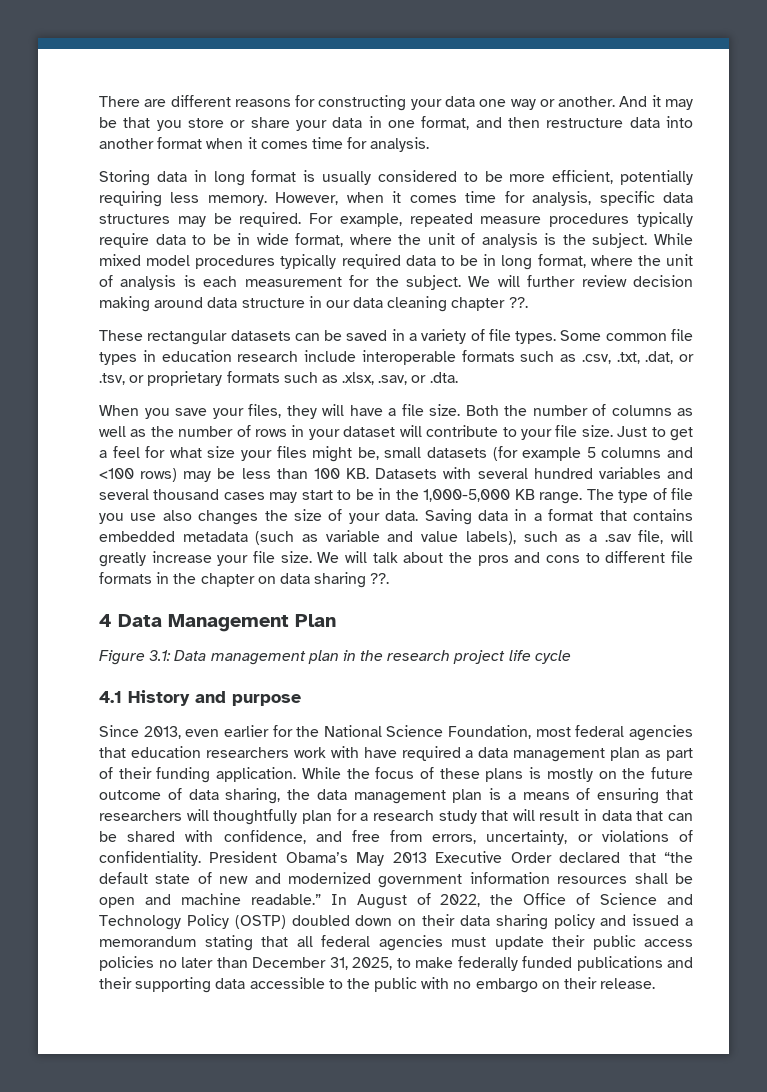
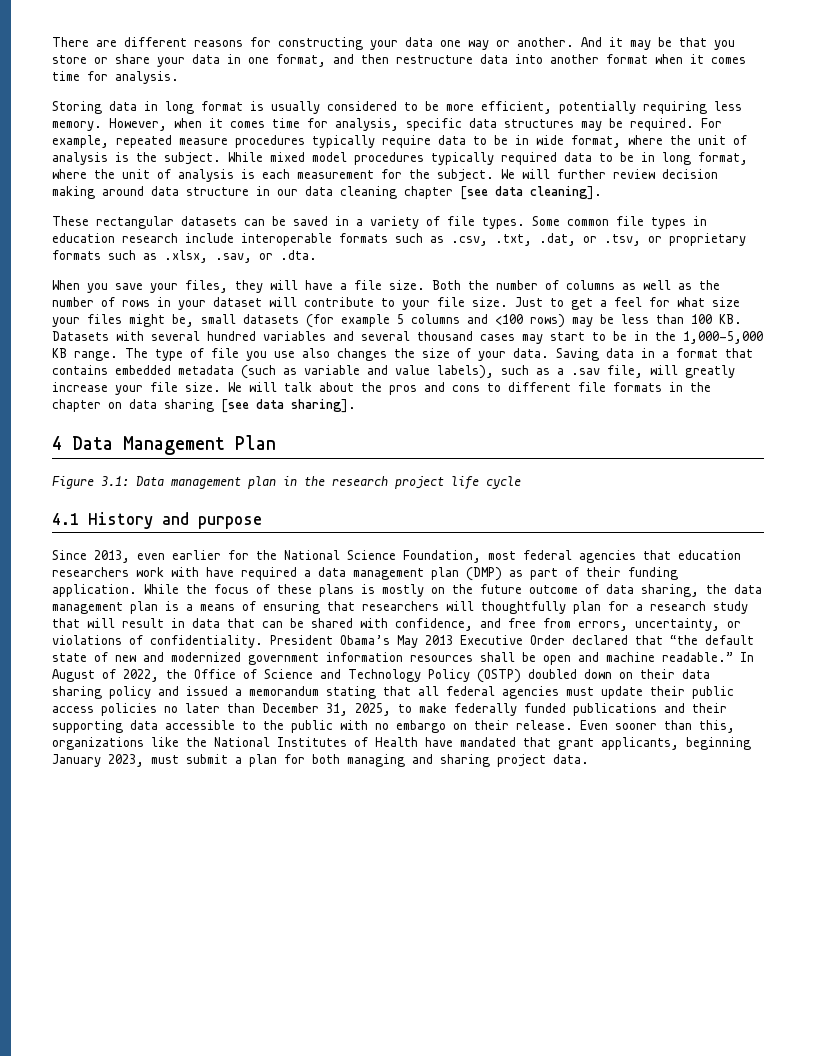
- We will further review decision making around data structure in our data cleaning chapter ??.
+ We will further review decision making around data structure in our data cleaning chapter [see data cleaning].
- We will talk about the pros and cons to different file formats in the chapter on data sharing ??.
+ We will talk about the pros and cons to different file formats in the chapter on data sharing [see data sharing].
- Since 2013, even earlier for the National Science Foundation, most federal agencies that education researchers work with have required a data management plan as part of their funding application.
+ Since 2013, even earlier for the National Science Foundation, most federal agencies that education researchers work with have required a data management plan (DMP) as part of their funding application.
+ Even sooner than this, organizations like the National Institutes of Health have mandated that grant applicants, beginning January 2023, must submit a plan for both managing and sharing project data.

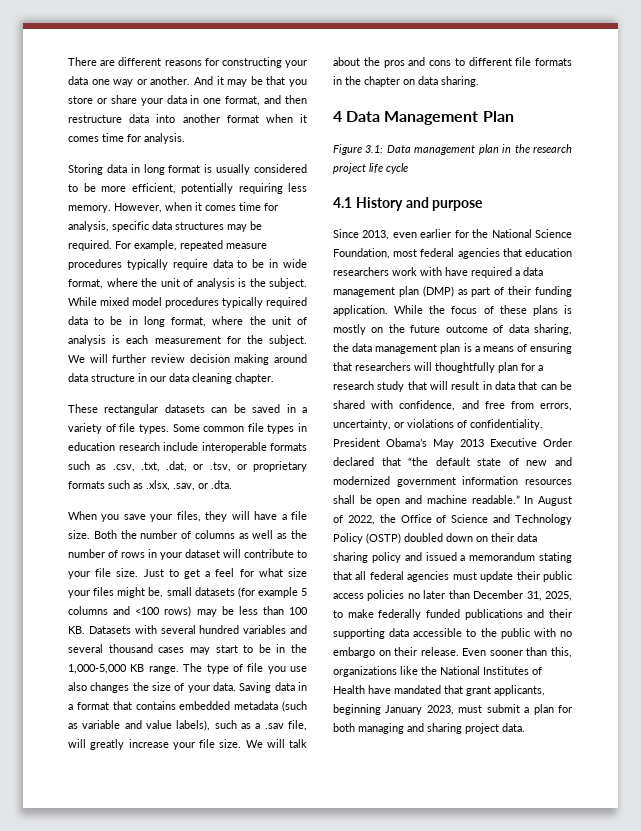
- We will further review decision making around data structure in our data cleaning chapter [see data cleaning].
+ We will further review decision making around data structure in our data cleaning chapter.
- We will talk about the pros and cons to different file formats in the chapter on data sharing [see data sharing].
+ We will talk about the pros and cons to different file formats in the chapter on data sharing.

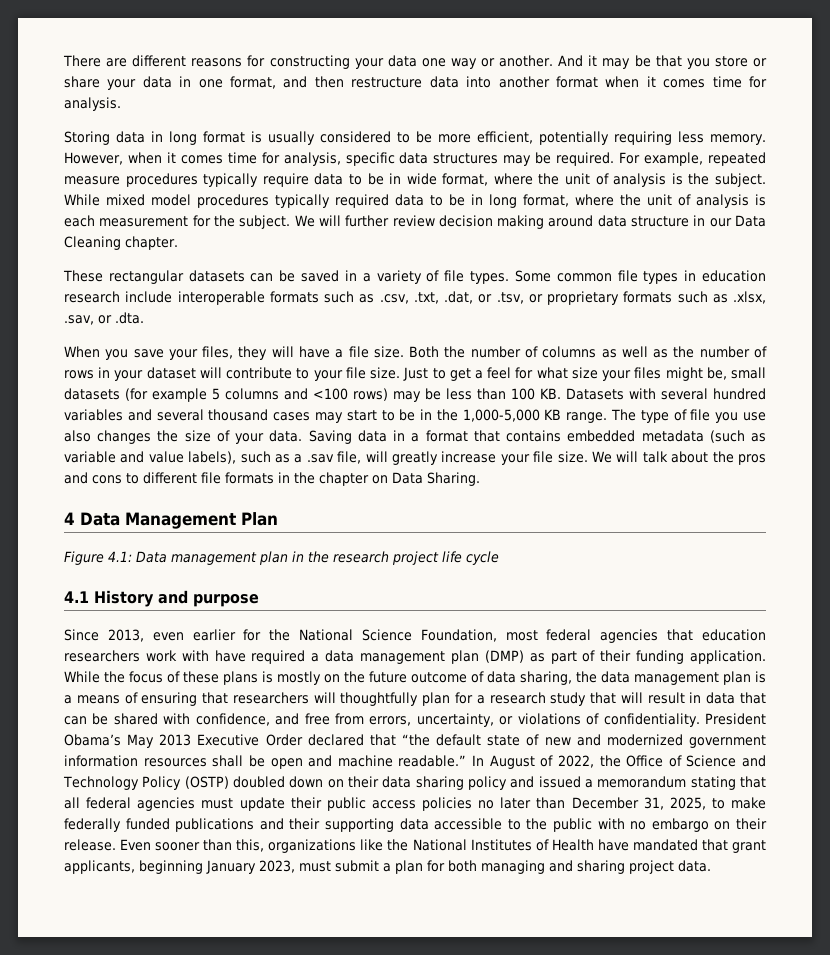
- We will further review decision making around data structure in our data cleaning chapter.
+ We will further review decision making around data structure in our Data Cleaning chapter.
- We will talk about the pros and cons to different file formats in the chapter on data sharing.
+ We will talk about the pros and cons to different file formats in the chapter on Data Sharing.
- Figure 3.1: Data management plan in the research project life cycle
+ Figure 4.1: Data management plan in the research project life cycle

